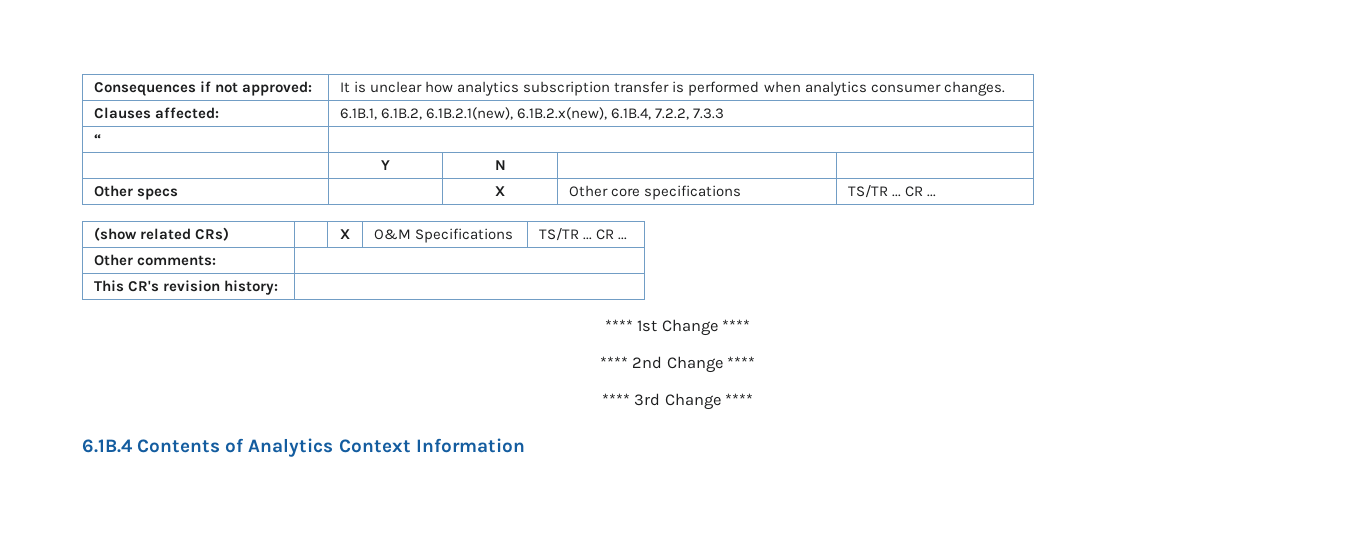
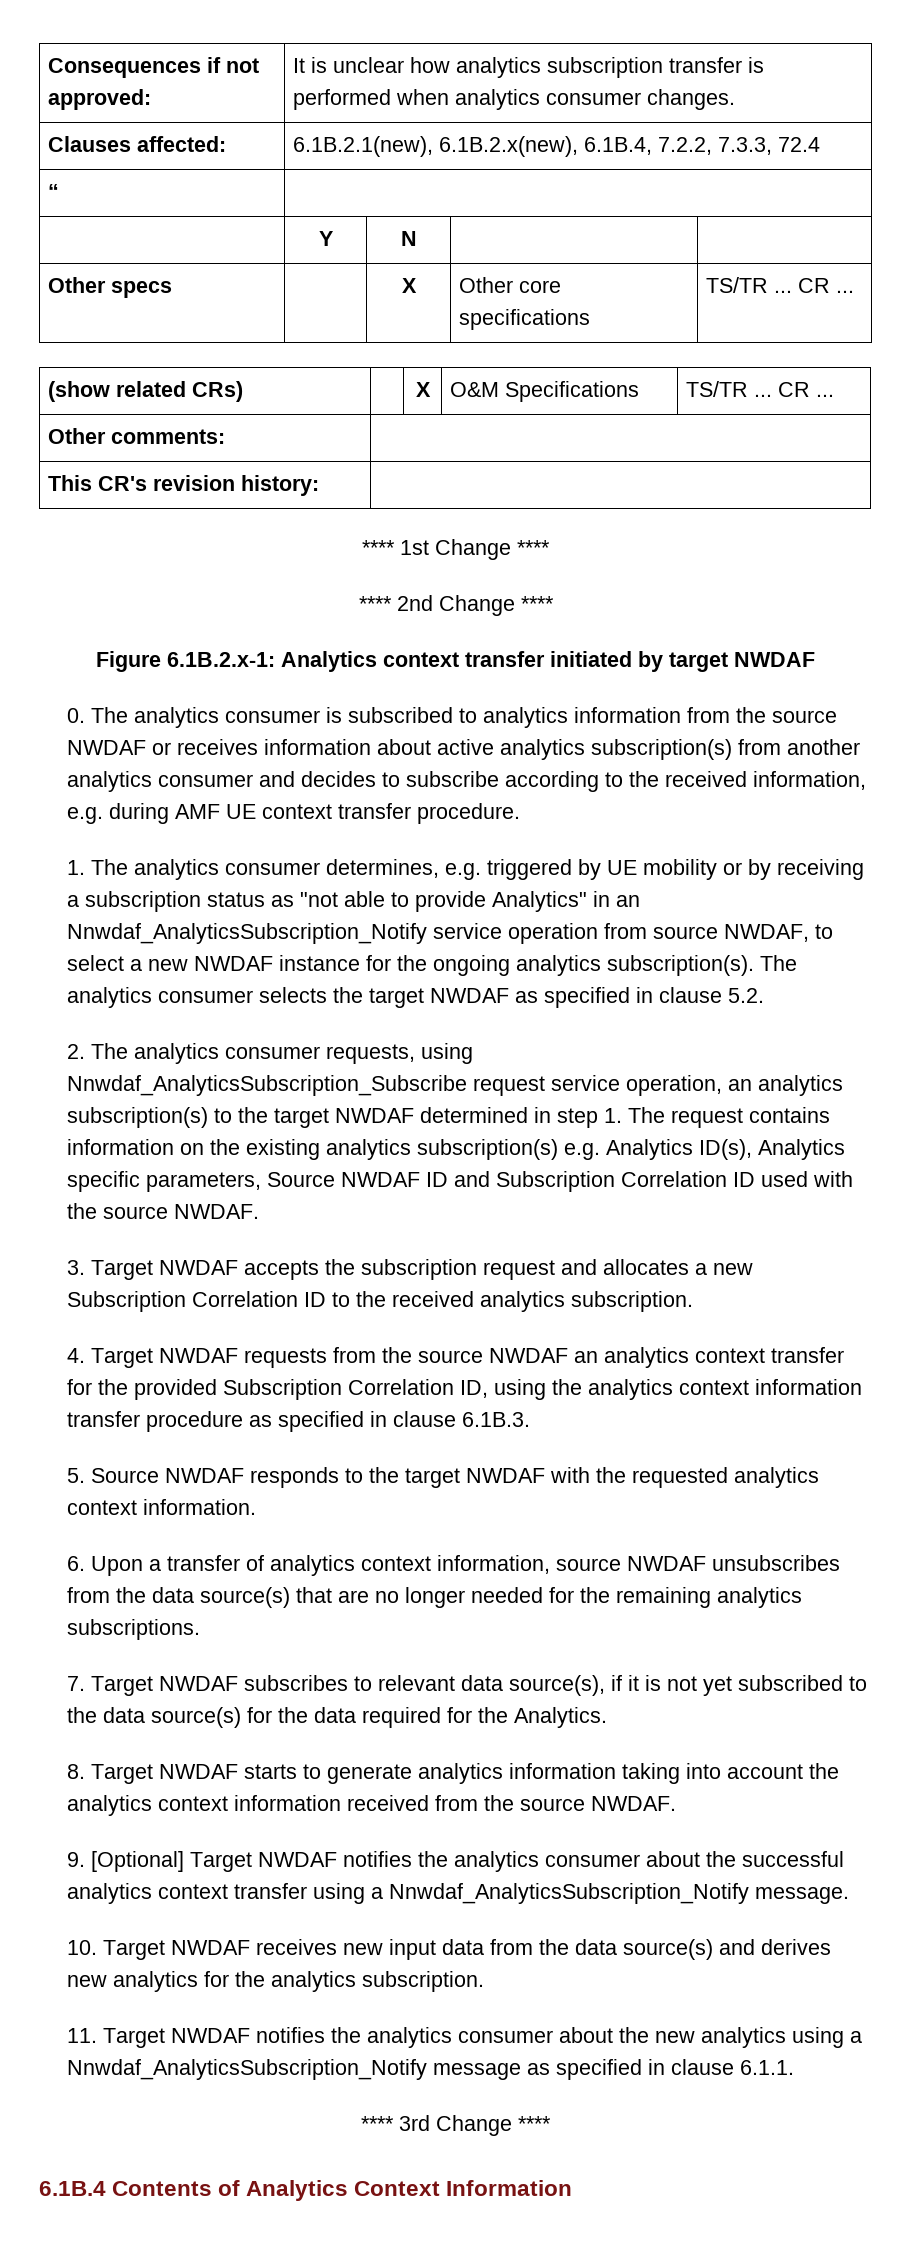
- Clauses affected: | 6.1B.1, 6.1B.2, 6.1B.2.1(new), 6.1B.2.x(new), 6.1B.4, 7.2.2, 7.3.3
+ Clauses affected: | 6.1B.2.1(new), 6.1B.2.x(new), 6.1B.4, 7.2.2, 7.3.3, 72.4
+ Figure 6.1B.2.x-1: Analytics context transfer initiated by target NWDAF
+ 0. The analytics consumer is subscribed to analytics information from the source NWDAF or receives information about active analytics subscription(s) from another analytics consumer and decides to subscribe according to the received information, e.g. during AMF UE context transfer procedure.
+ 1. The analytics consumer determines, e.g. triggered by UE mobility or by receiving a subscription status as "not able to provide Analytics" in an Nnwdaf_AnalyticsSubscription_Notify service operation from source NWDAF, to select a new NWDAF instance for the ongoing analytics subscription(s). The analytics consumer selects the target NWDAF as specified in clause 5.2.
+ 2. The analytics consumer requests, using Nnwdaf_AnalyticsSubscription_Subscribe request service operation, an analytics subscription(s) to the target NWDAF determined in step 1. The request contains information on the existing analytics subscription(s) e.g. Analytics ID(s), Analytics specific parameters, Source NWDAF ID and Subscription Correlation ID used with the source NWDAF.
+ 3. Target NWDAF accepts the subscription request and allocates a new Subscription Correlation ID to the received analytics subscription.
+ 4. Target NWDAF requests from the source NWDAF an analytics context transfer for the provided Subscription Correlation ID, using the analytics context information transfer procedure as specified in clause 6.1B.3.
+ 5. Source NWDAF responds to the target NWDAF with the requested analytics context information.
+ 6. Upon a transfer of analytics context information, source NWDAF unsubscribes from the data source(s) that are no longer needed for the remaining analytics subscriptions.
+ 7. Target NWDAF subscribes to relevant data source(s), if it is not yet subscribed to the data source(s) for the data required for the Analytics.
+ 8. Target NWDAF starts to generate analytics information taking into account the analytics context information received from the source NWDAF.
+ 9. [Optional] Target NWDAF notifies the analytics consumer about the successful analytics context transfer using a Nnwdaf_AnalyticsSubscription_Notify message.
+ 10. Target NWDAF receives new input data from the data source(s) and derives new analytics for the analytics subscription.
+ 11. Target NWDAF notifies the analytics consumer about the new analytics using a Nnwdaf_AnalyticsSubscription_Notify message as specified in clause 6.1.1.

